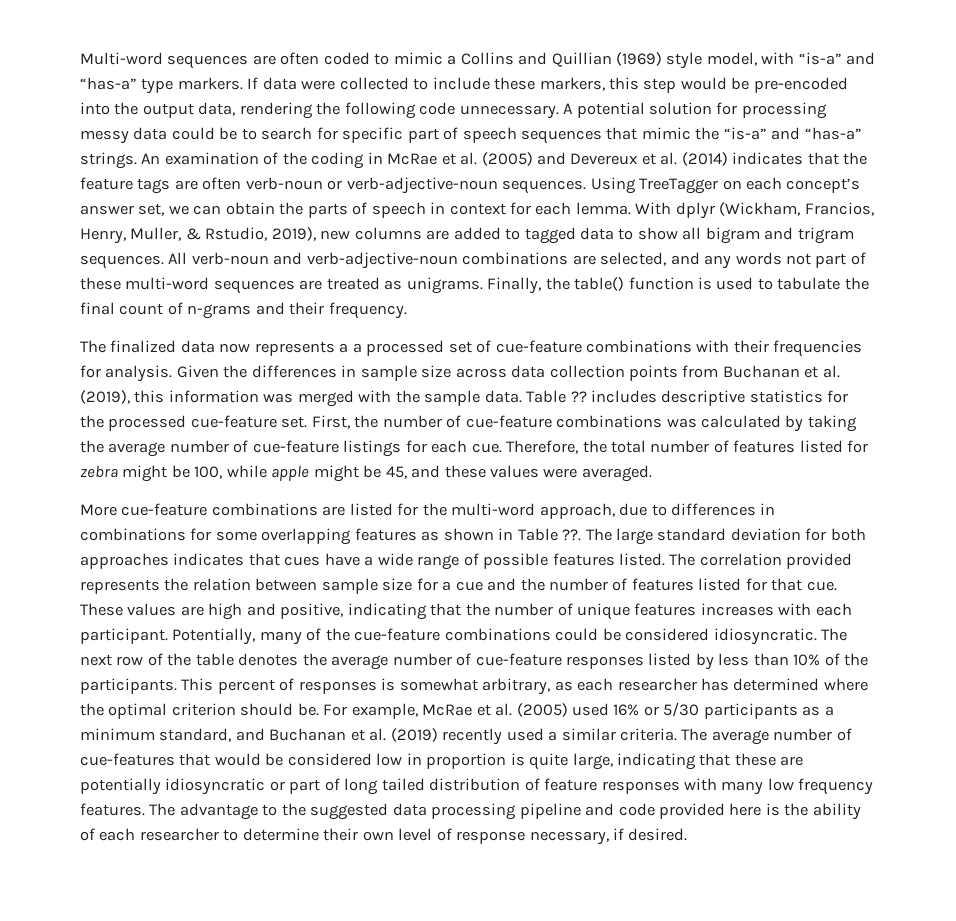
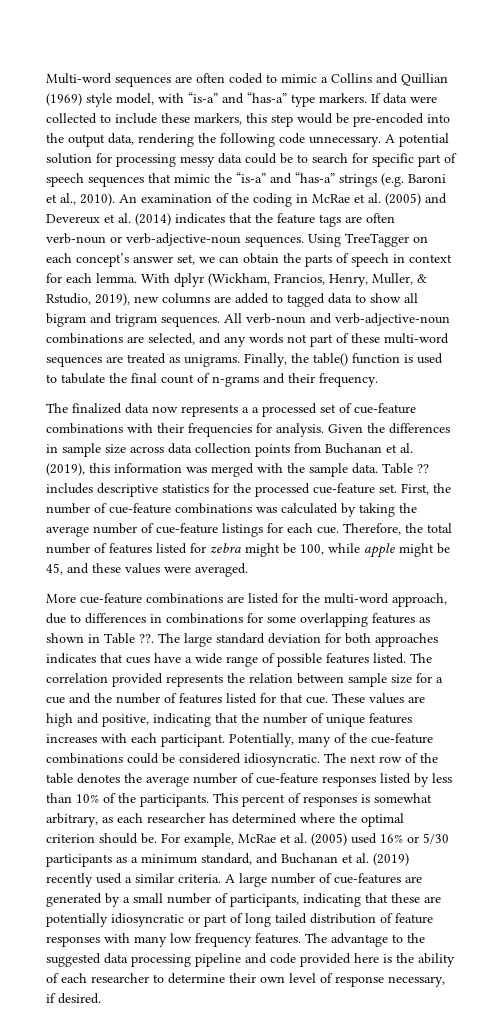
- A potential solution for processing messy data could be to search for specific part of speech sequences that mimic the “is-a” and “has-a” strings.
+ A potential solution for processing messy data could be to search for specific part of speech sequences that mimic the “is-a” and “has-a” strings (e.g. Baroni et al., 2010).
- The average number of cue-features that would be considered low in proportion is quite large, indicating that these are potentially idiosyncratic or part of long tailed distribution of feature responses with many low frequency features.
+ A large number of cue-features are generated by a small number of participants, indicating that these are potentially idiosyncratic or part of long tailed distribution of feature responses with many low frequency features.

